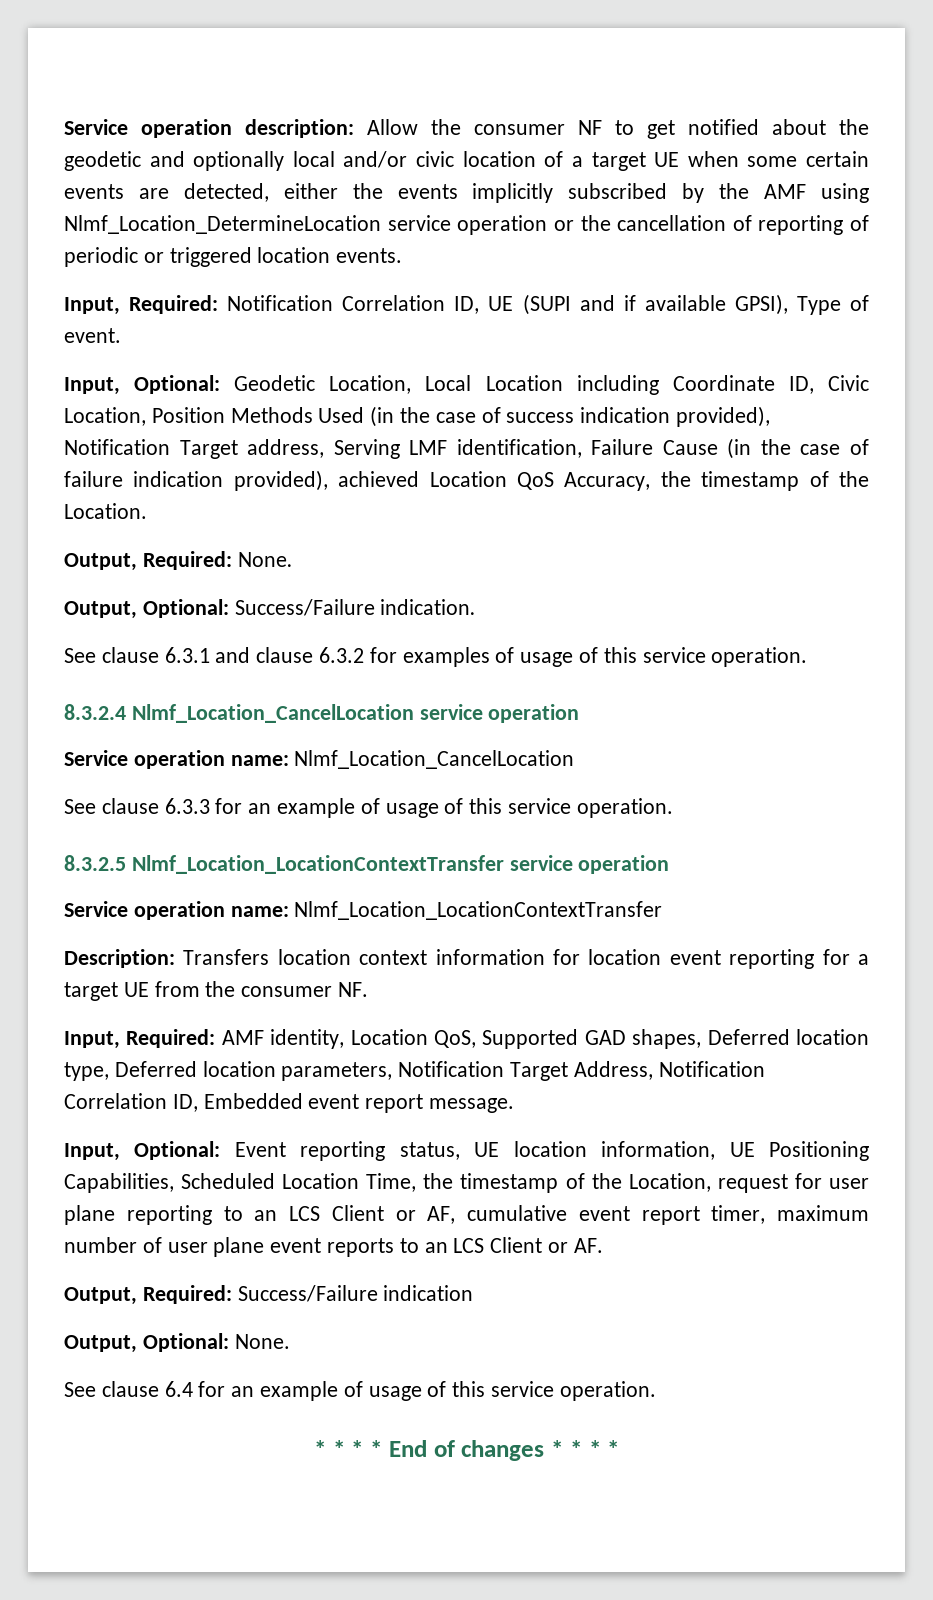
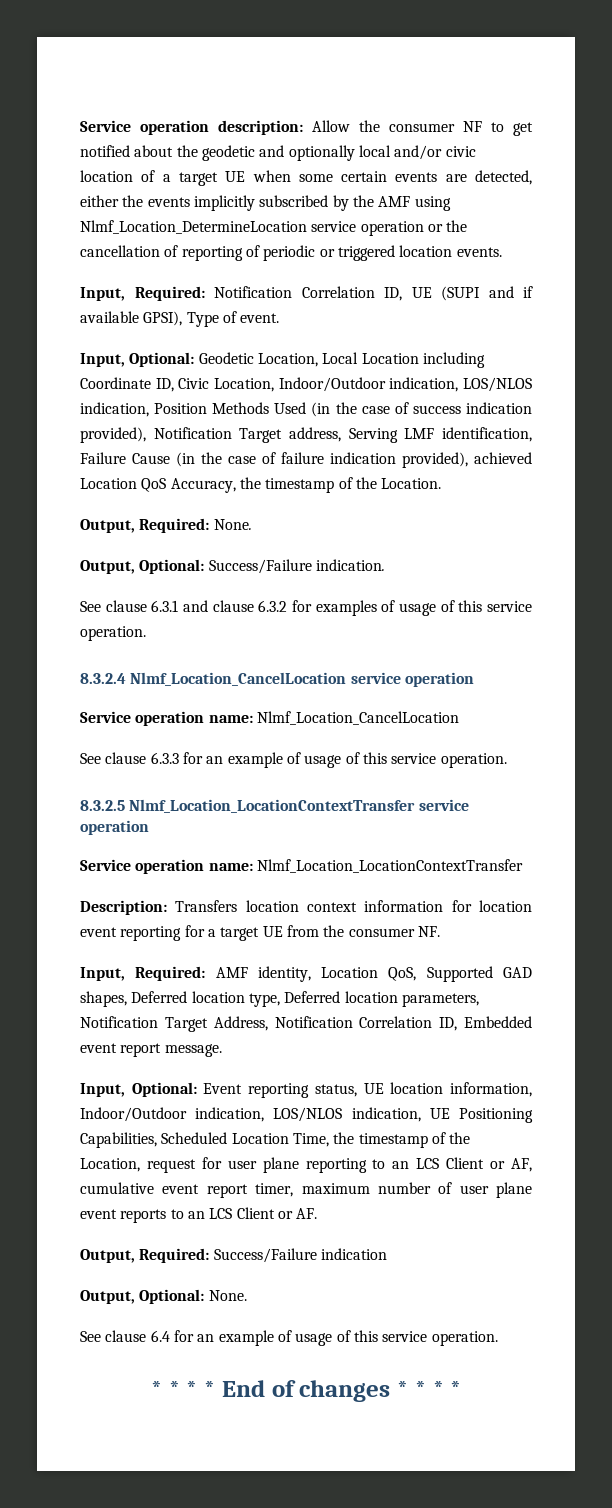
- Input, Optional: Geodetic Location, Local Location including Coordinate ID, Civic Location, Position Methods Used (in the case of success indication provided), Notification Target address, Serving LMF identification, Failure Cause (in the case of failure indication provided), achieved Location QoS Accuracy, the timestamp of the Location.
+ Input, Optional: Geodetic Location, Local Location including Coordinate ID, Civic Location, Indoor/Outdoor indication, LOS/NLOS indication, Position Methods Used (in the case of success indication provided), Notification Target address, Serving LMF identification, Failure Cause (in the case of failure indication provided), achieved Location QoS Accuracy, the timestamp of the Location.
- Input, Optional: Event reporting status, UE location information, UE Positioning Capabilities, Scheduled Location Time, the timestamp of the Location, request for user plane reporting to an LCS Client or AF, cumulative event report timer, maximum number of user plane event reports to an LCS Client or AF.
+ Input, Optional: Event reporting status, UE location information, Indoor/Outdoor indication, LOS/NLOS indication, UE Positioning Capabilities, Scheduled Location Time, the timestamp of the Location, request for user plane reporting to an LCS Client or AF, cumulative event report timer, maximum number of user plane event reports to an LCS Client or AF.

